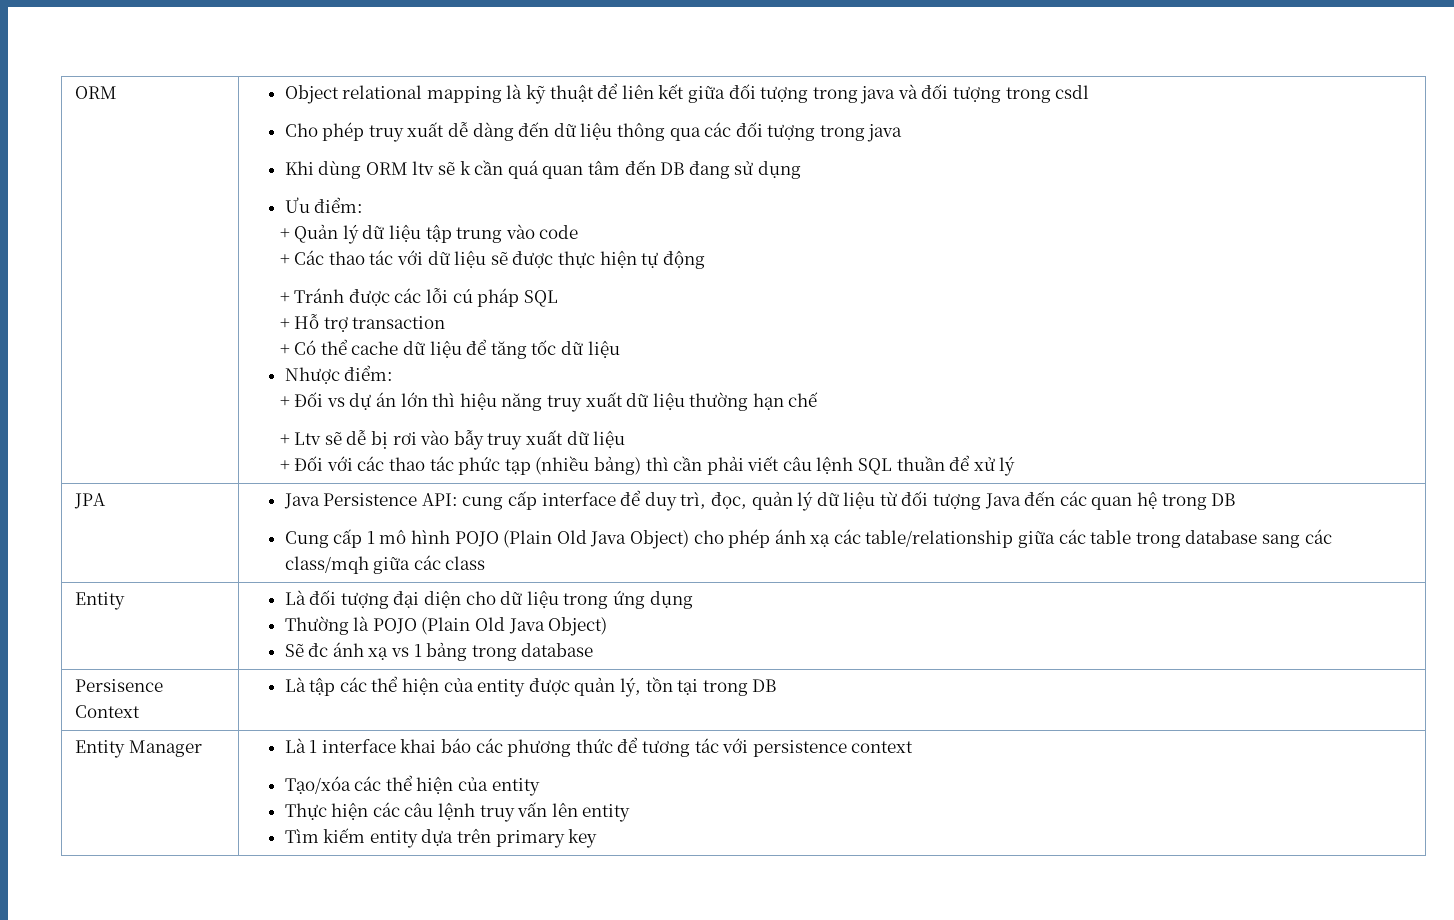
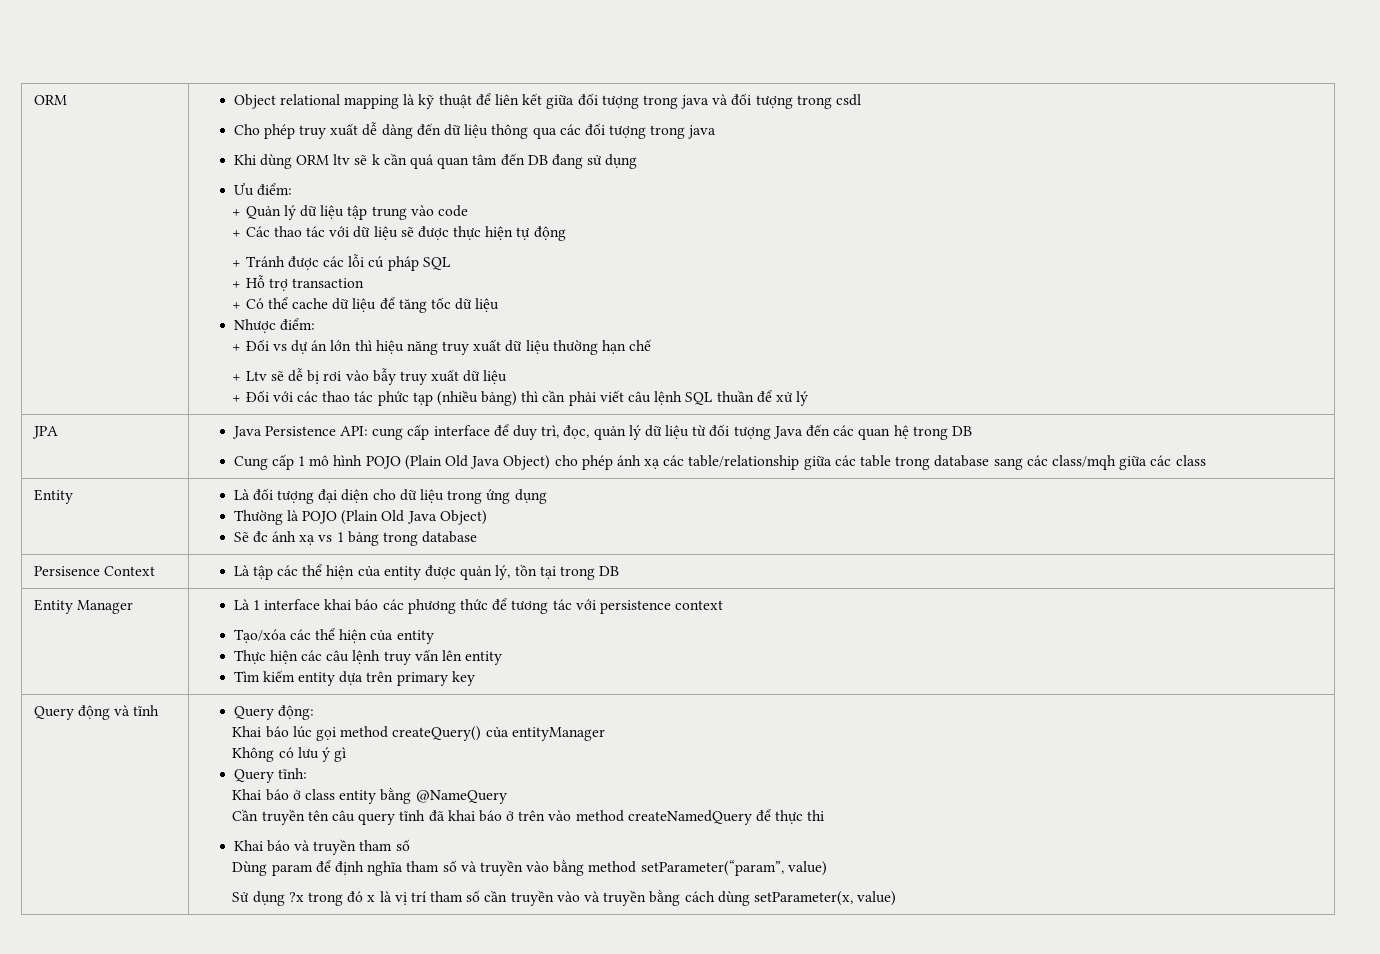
+ Query động và tĩnh | Query động:
+ Khai báo lúc gọi method createQuery() của entityManager
+ Không có lưu ý gì
+ Query tĩnh:
+ Khai báo ở class entity bằng @NameQuery
+ Cần truyền tên câu query tĩnh đã khai báo ở trên vào method createNamedQuery để thực thi
+ Khai báo và truyền tham số
+ Dùng param để định nghĩa tham số và truyền vào bằng method setParameter(“param”, value)
+ Sử dụng ?x trong đó x là vị trí tham số cần truyền vào và truyền bằng cách dùng setParameter(x, value)

